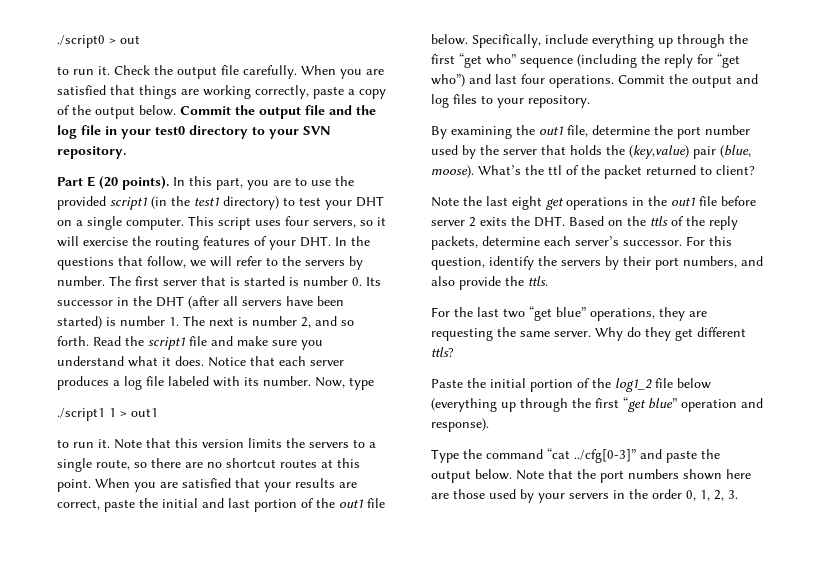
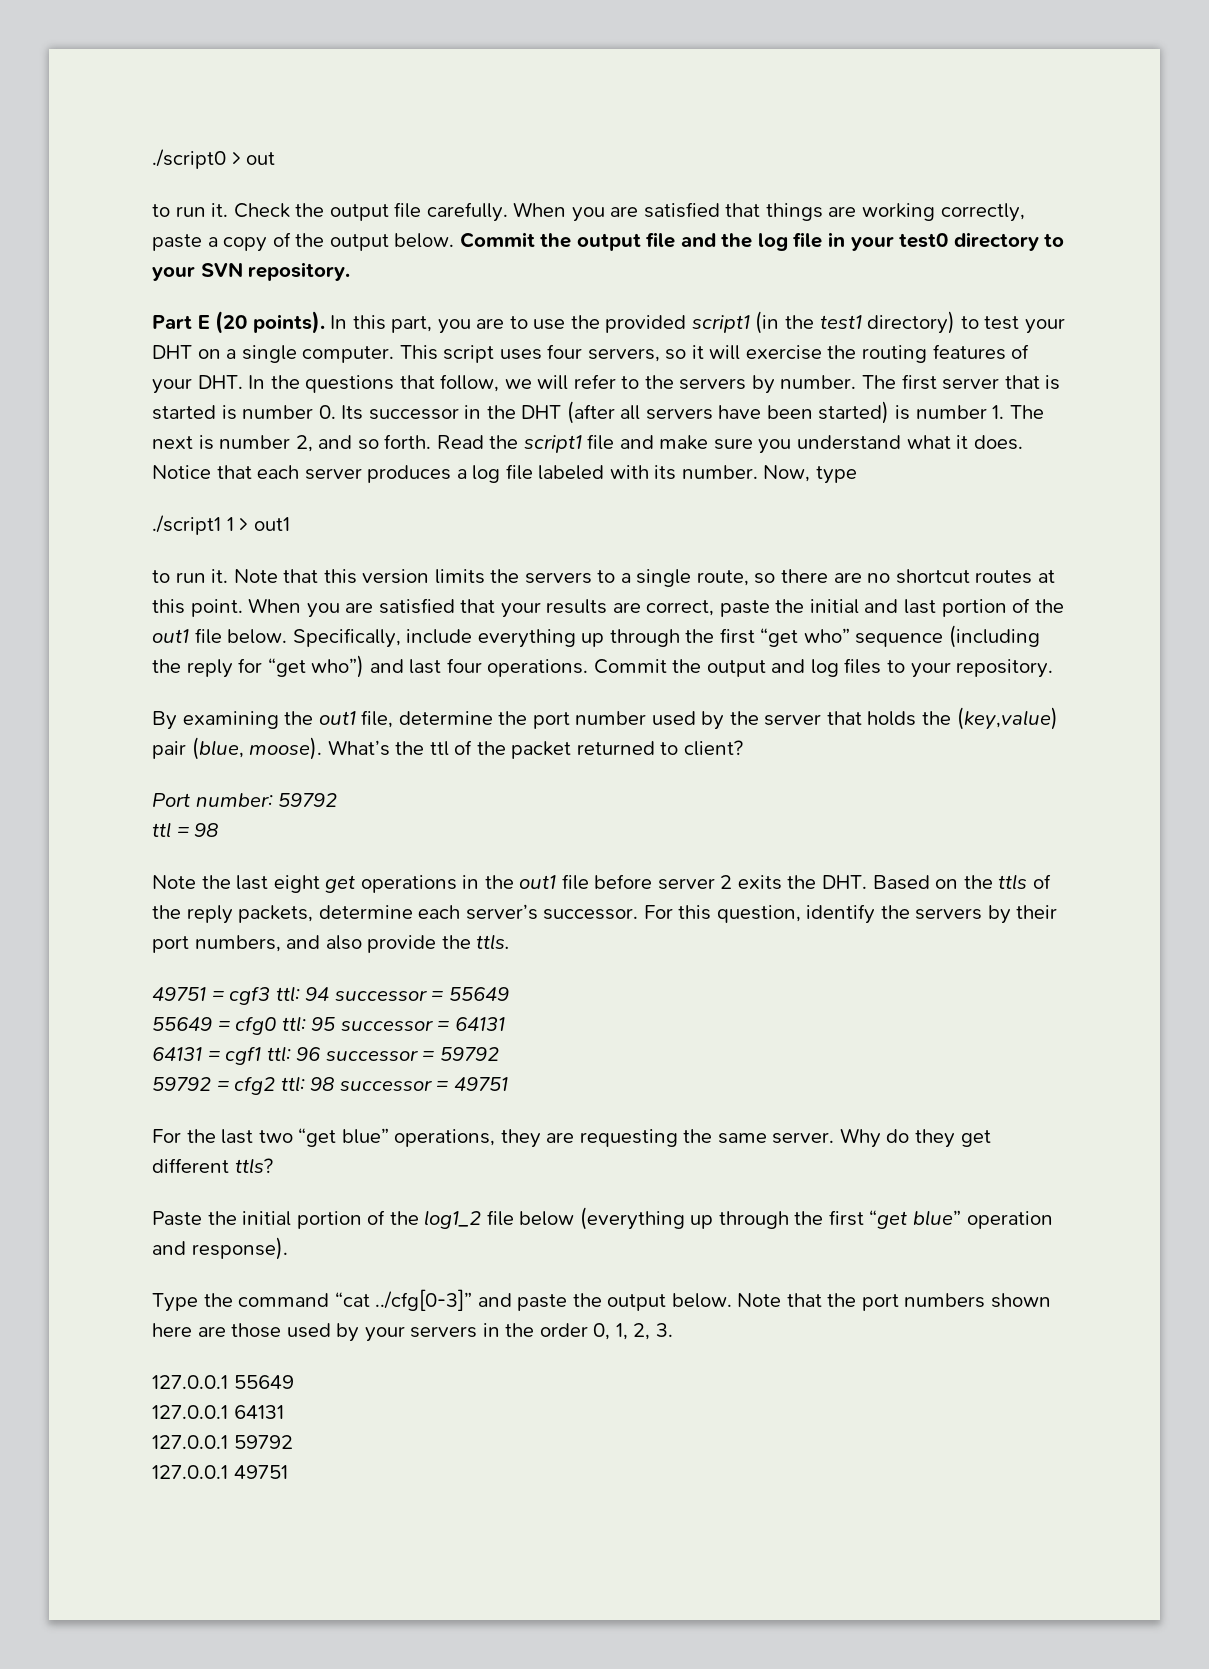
+ Port number: 59792
+ ttl = 98
+ 49751 = cgf3 ttl: 94 successor = 55649
+ 55649 = cfg0 ttl: 95 successor = 64131
+ 64131 = cgf1 ttl: 96 successor = 59792
+ 59792 = cfg2 ttl: 98 successor = 49751
+ 127.0.0.1 55649
+ 127.0.0.1 64131
+ 127.0.0.1 59792
+ 127.0.0.1 49751

